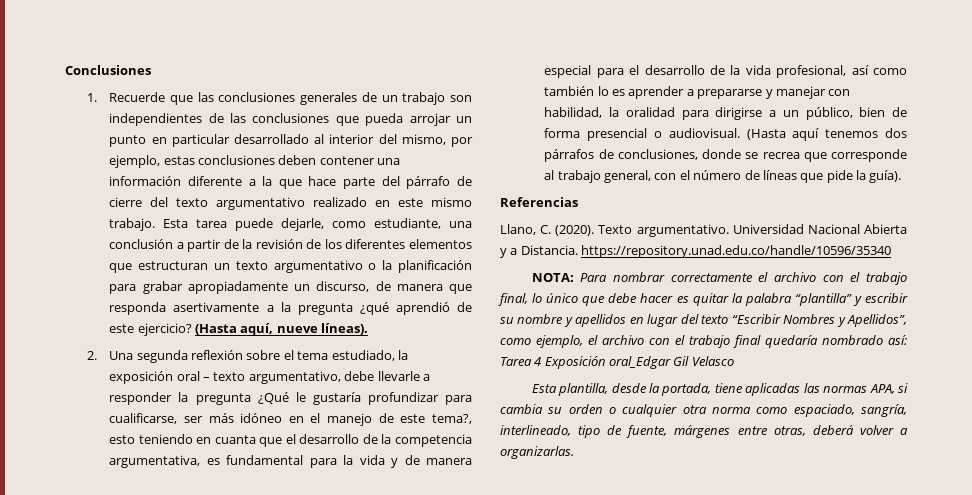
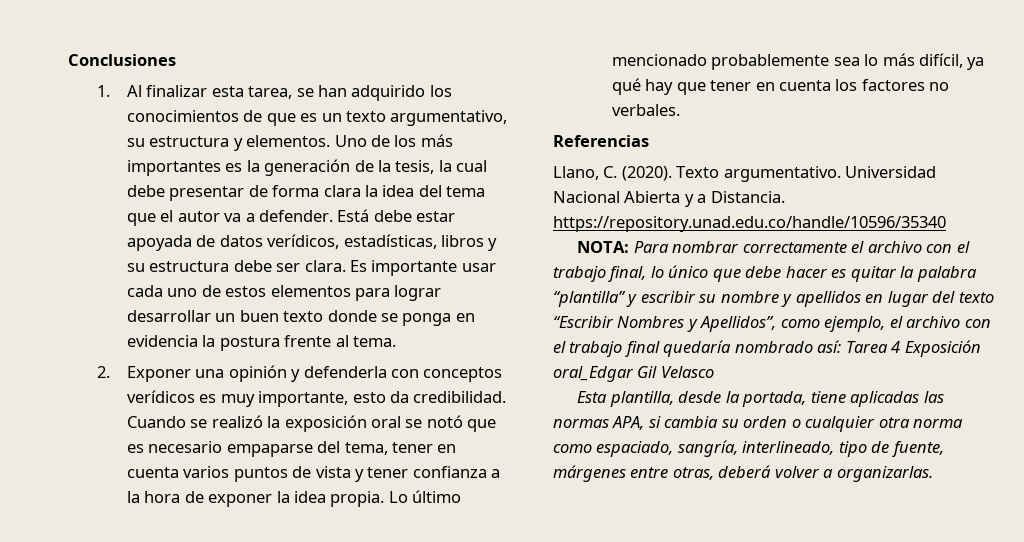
- 1. Recuerde que las conclusiones generales de un trabajo son independientes de las conclusiones que pueda arrojar un punto en particular desarrollado al interior del mismo, por ejemplo, estas conclusiones deben contener una información diferente a la que hace parte del párrafo de cierre del texto argumentativo realizado en este mismo trabajo. Esta tarea puede dejarle, como estudiante, una conclusión a partir de la revisión de los diferentes elementos que estructuran un texto argumentativo o la planificación para grabar apropiadamente un discurso, de manera que responda asertivamente a la pregunta ¿qué aprendió de este ejercicio? (Hasta aquí, nueve líneas).
- 2. Una segunda reflexión sobre el tema estudiado, la exposición oral – texto argumentativo, debe llevarle a responder la pregunta ¿Qué le gustaría profundizar para cualificarse, ser más idóneo en el manejo de este tema?, esto teniendo en cuanta que el desarrollo de la competencia argumentativa, es fundamental para la vida y de manera especial para el desarrollo de la vida profesional, así como también lo es aprender a prepararse y manejar con habilidad, la oralidad para dirigirse a un público, bien de forma presencial o audiovisual. (Hasta aquí tenemos dos párrafos de conclusiones, donde se recrea que corresponde al trabajo general, con el número de líneas que pide la guía).
+ 1. Al finalizar esta tarea, se han adquirido los conocimientos de que es un texto argumentativo, su estructura y elementos. Uno de los más importantes es la generación de la tesis, la cual debe presentar de forma clara la idea del tema que el autor va a defender. Está debe estar apoyada de datos verídicos, estadísticas, libros y su estructura debe ser clara. Es importante usar cada uno de estos elementos para lograr desarrollar un buen texto donde se ponga en evidencia la postura frente al tema.
+ 2. Exponer una opinión y defenderla con conceptos verídicos es muy importante, esto da credibilidad. Cuando se realizó la exposición oral se notó que es necesario empaparse del tema, tener en cuenta varios puntos de vista y tener confianza a la hora de exponer la idea propia. Lo último mencionado probablemente sea lo más difícil, ya qué hay que tener en cuenta los factores no verbales.

